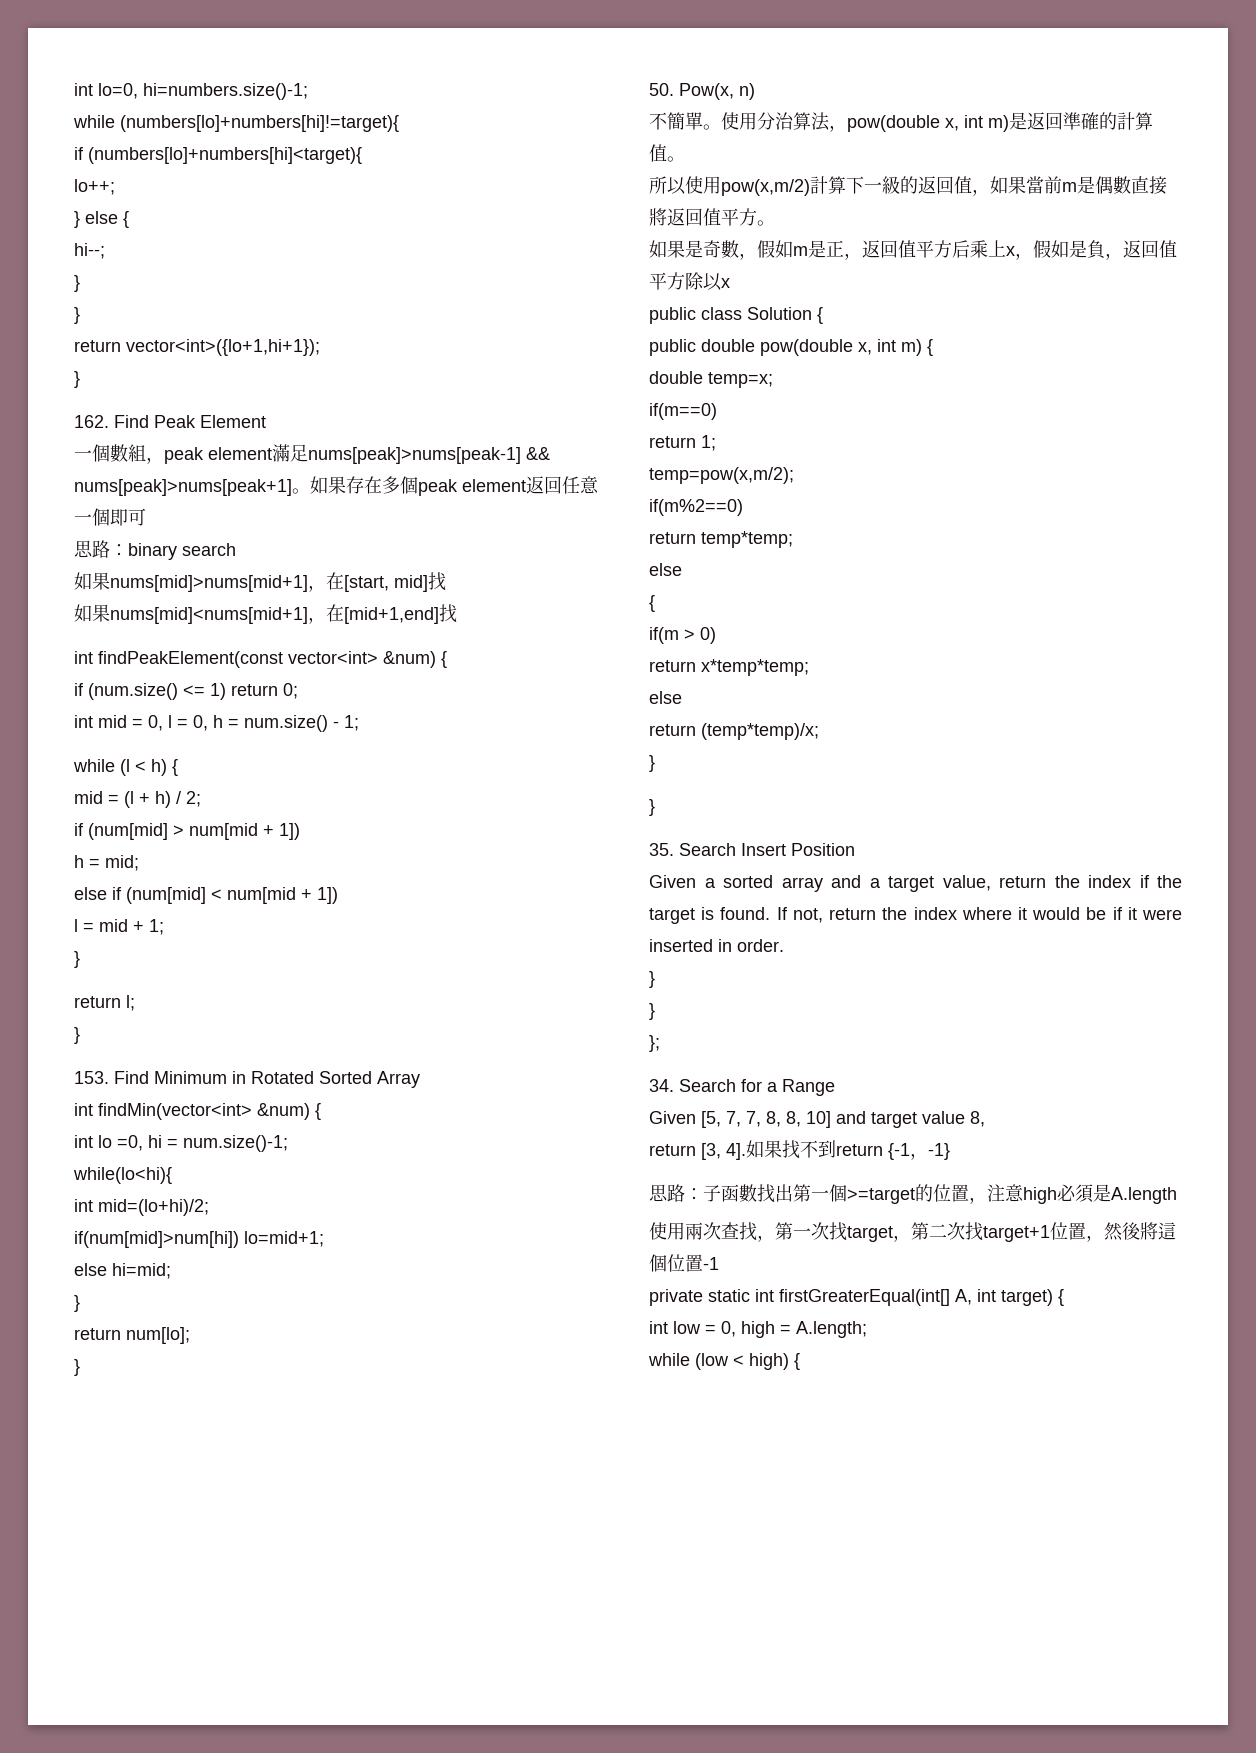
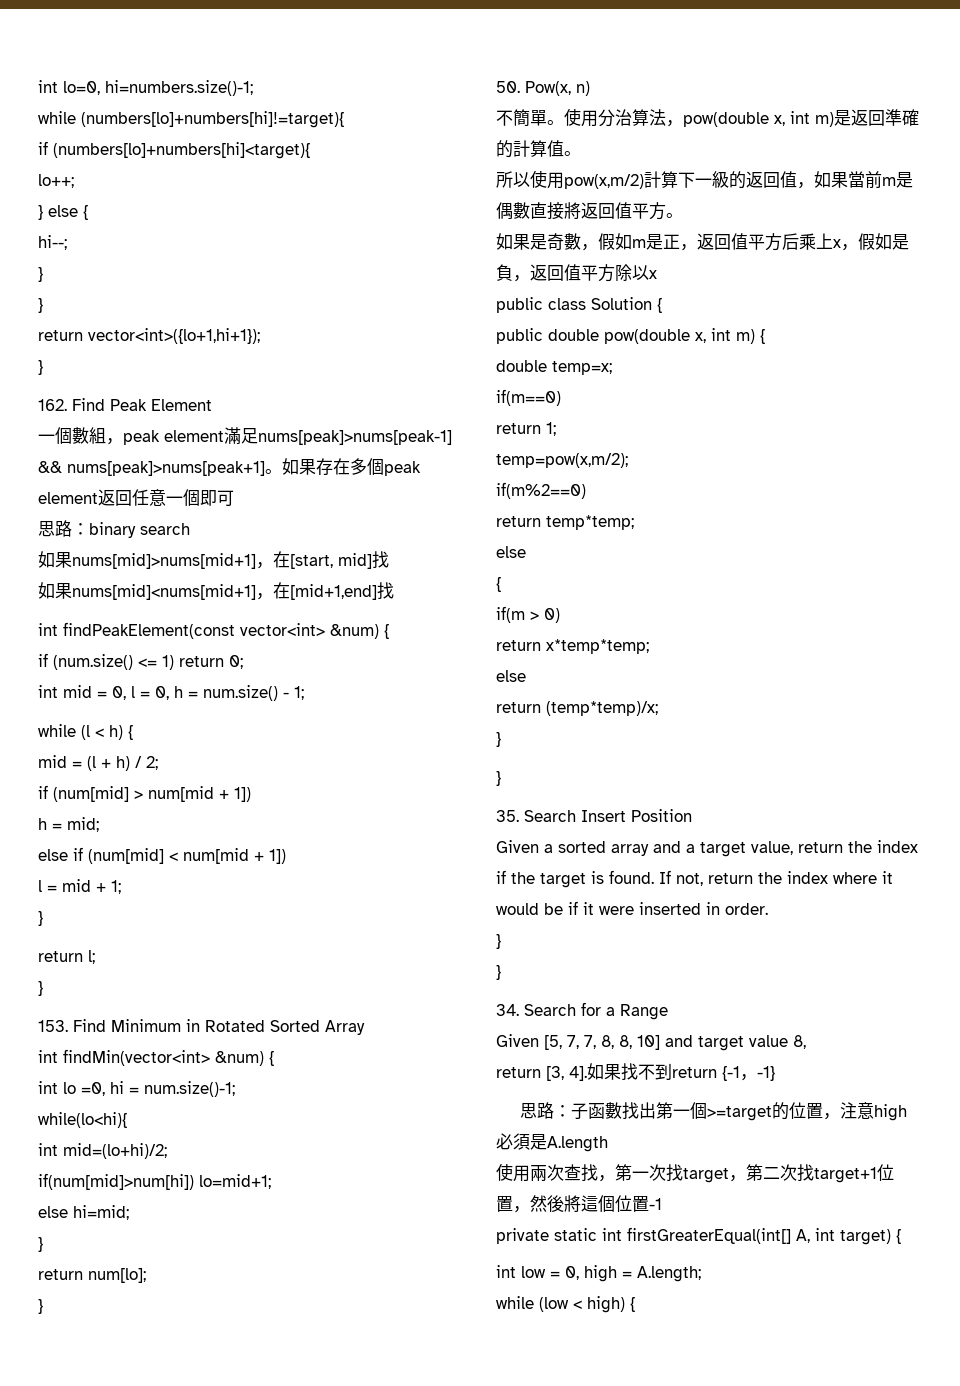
- };

